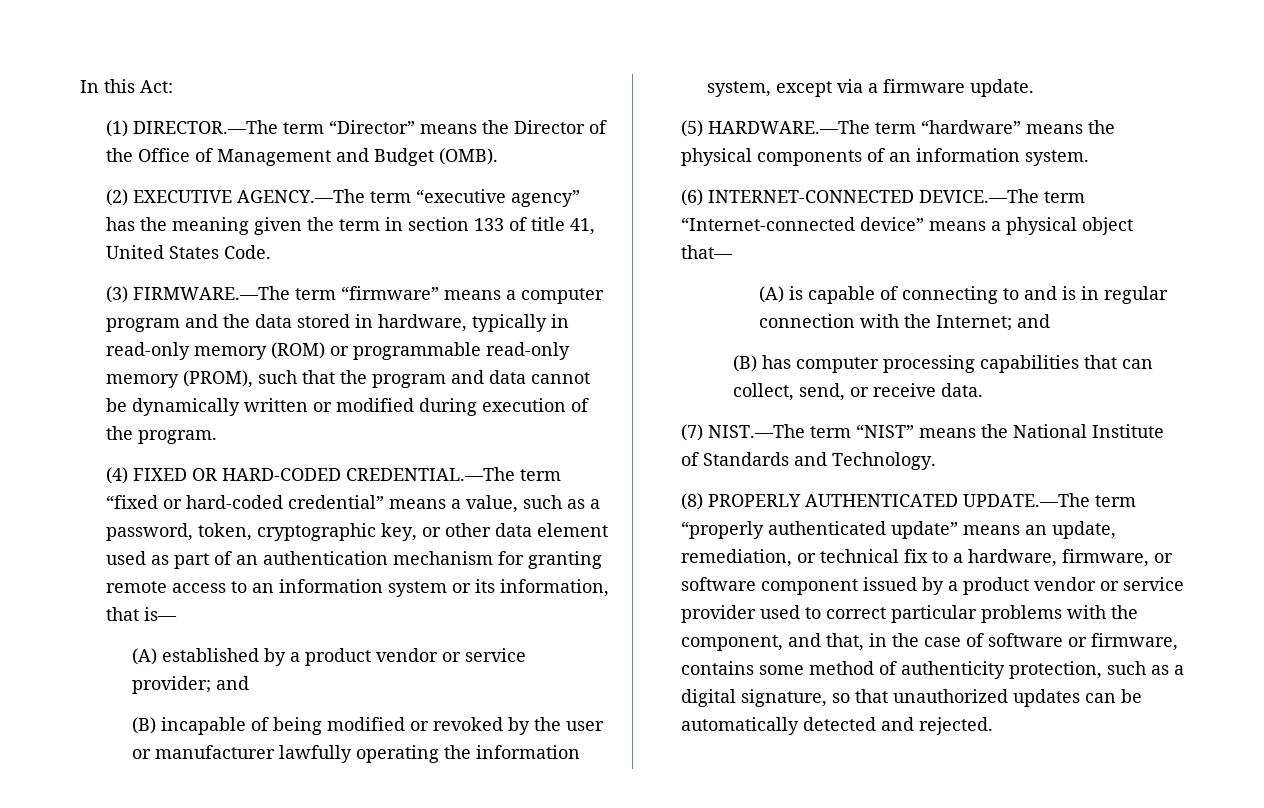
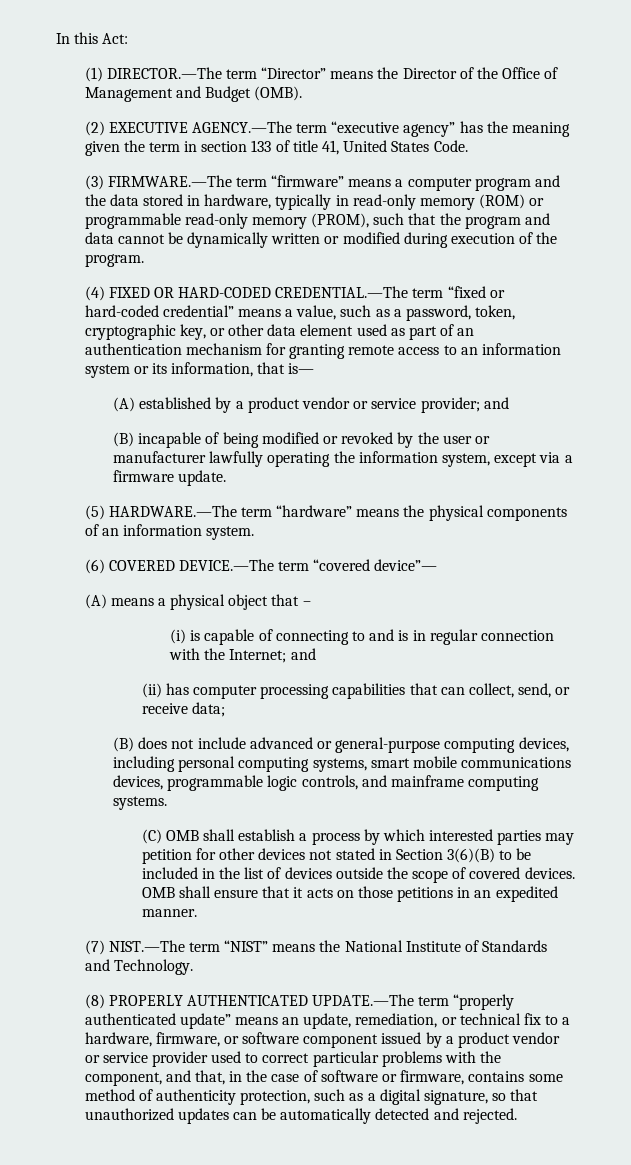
- (6) INTERNET-CONNECTED DEVICE.—The term “Internet-connected device” means a physical object that—
- (A) is capable of connecting to and is in regular connection with the Internet; and
+ (6) COVERED DEVICE.—The term “covered device”—
+ (A) means a physical object that –
+ (i) is capable of connecting to and is in regular connection with the Internet; and
- (B) has computer processing capabilities that can collect, send, or receive data.
+ (ii) has computer processing capabilities that can collect, send, or receive data;
+ (B) does not include advanced or general-purpose computing devices, including personal computing systems, smart mobile communications devices, programmable logic controls, and mainframe computing systems.
+ (C) OMB shall establish a process by which interested parties may petition for other devices not stated in Section 3(6)(B) to be included in the list of devices outside the scope of covered devices. OMB shall ensure that it acts on those petitions in an expedited manner.

